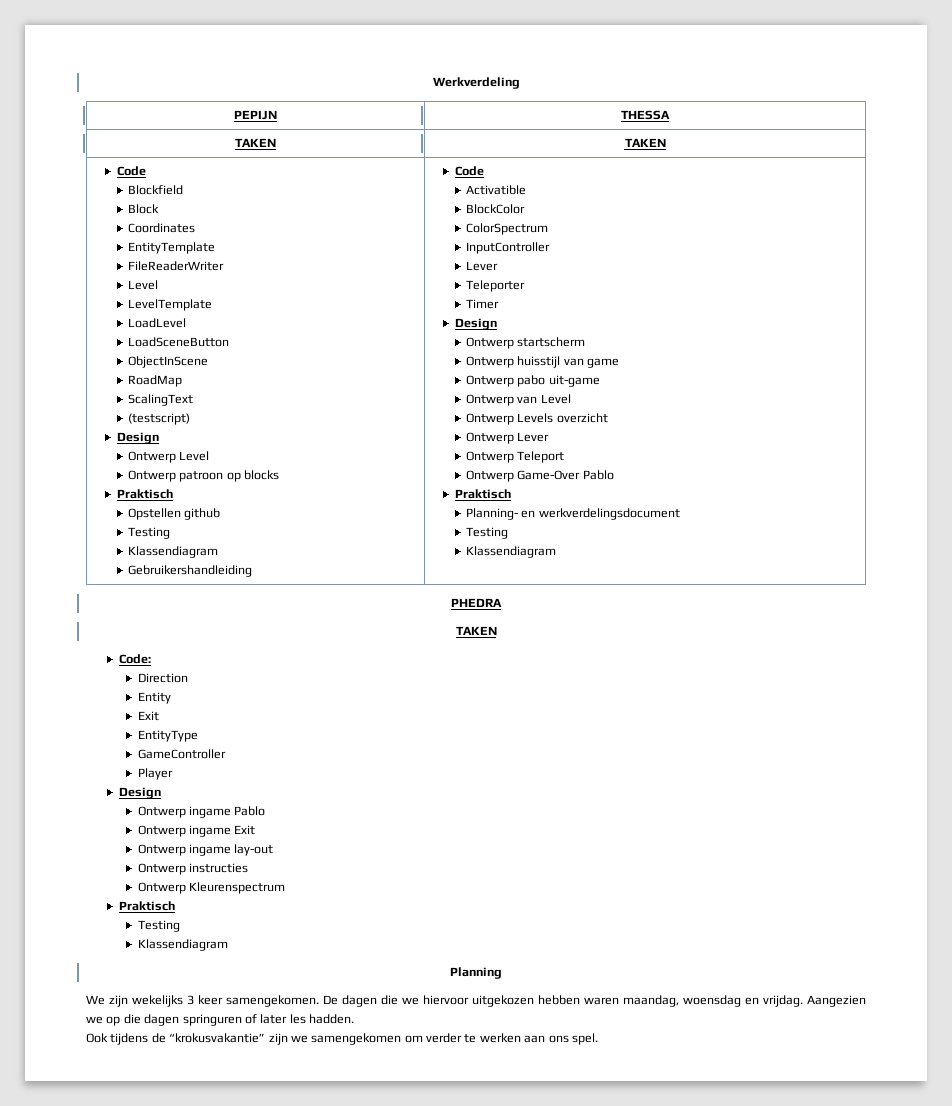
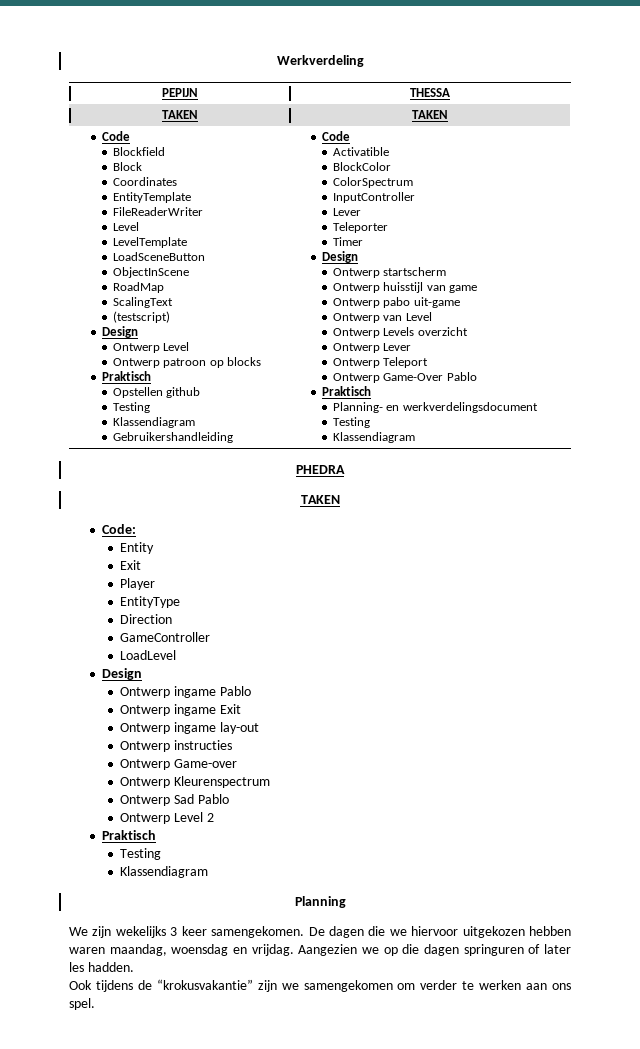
- LoadLevel
- Direction
+ Player
+ Direction
- Player
+ LoadLevel
+ Ontwerp Game-over
+ Ontwerp Sad Pablo
+ Ontwerp Level 2

